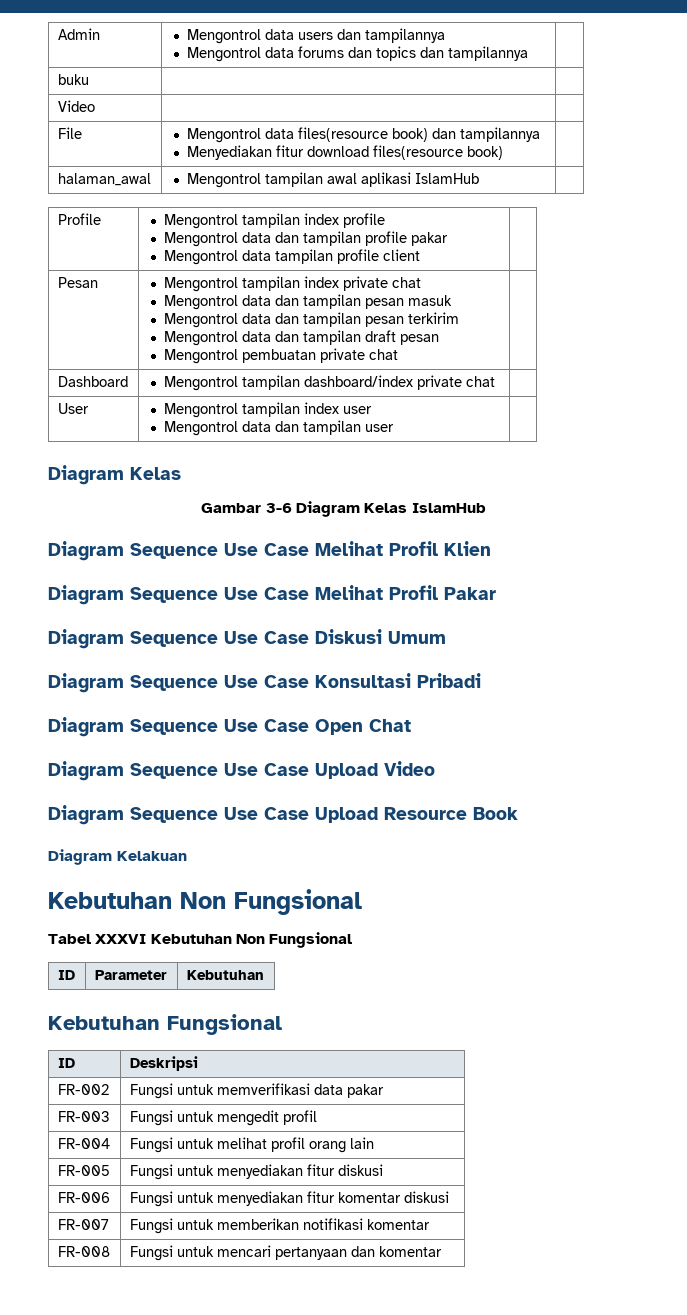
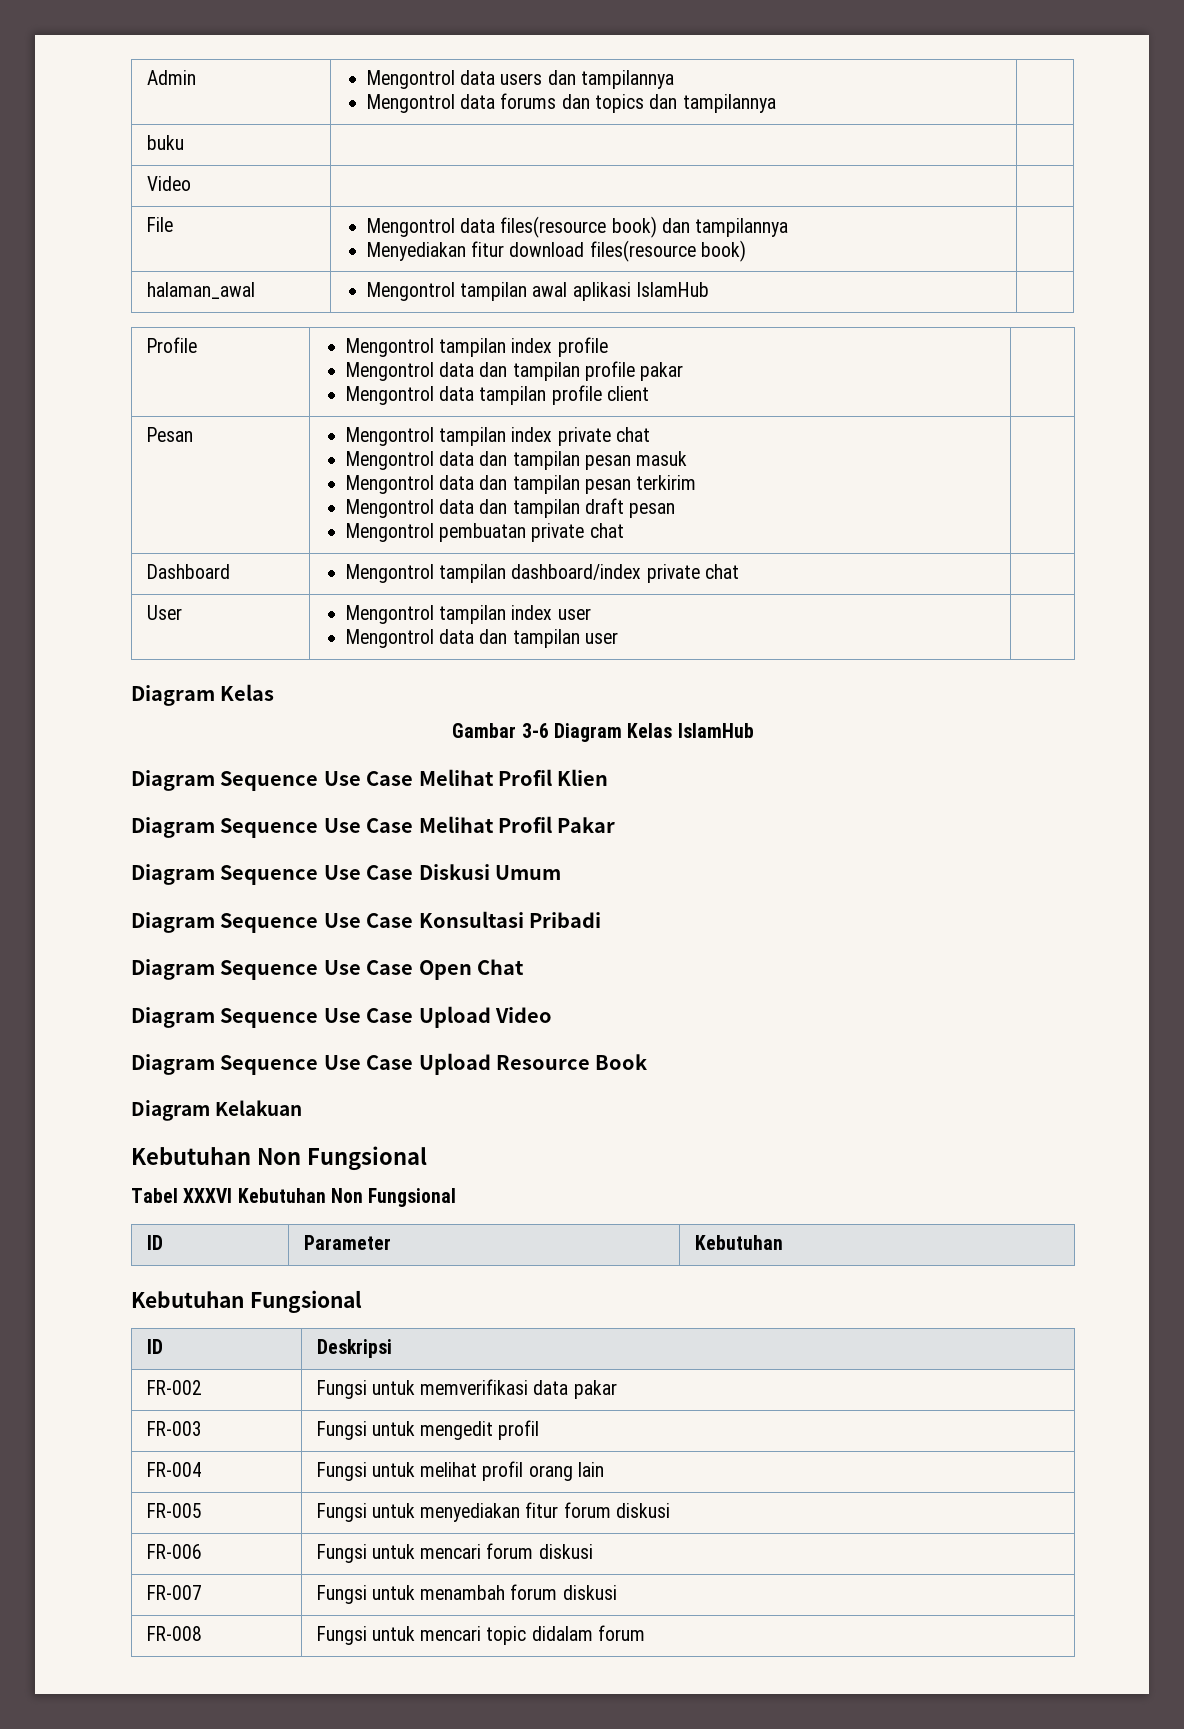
- FR-005 | Fungsi untuk menyediakan fitur diskusi
+ FR-005 | Fungsi untuk menyediakan fitur forum diskusi
- FR-006 | Fungsi untuk menyediakan fitur komentar diskusi
+ FR-006 | Fungsi untuk mencari forum diskusi
- FR-007 | Fungsi untuk memberikan notifikasi komentar
+ FR-007 | Fungsi untuk menambah forum diskusi
- FR-008 | Fungsi untuk mencari pertanyaan dan komentar
+ FR-008 | Fungsi untuk mencari topic didalam forum

